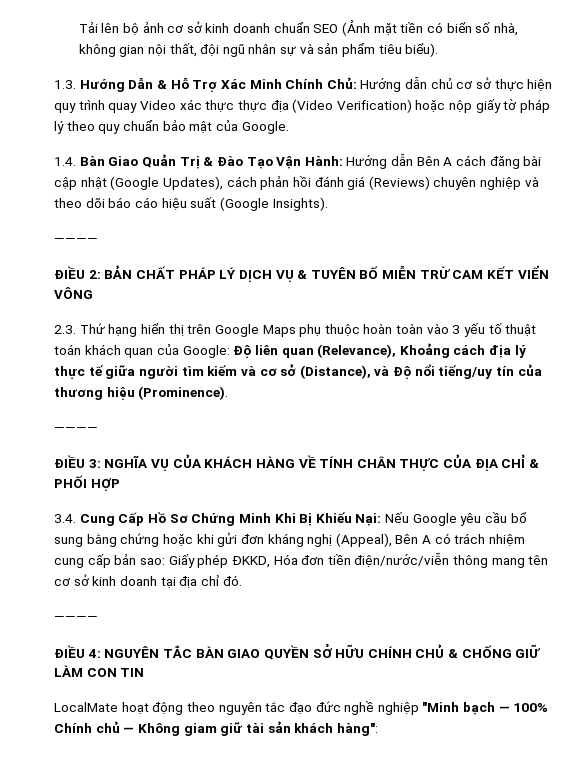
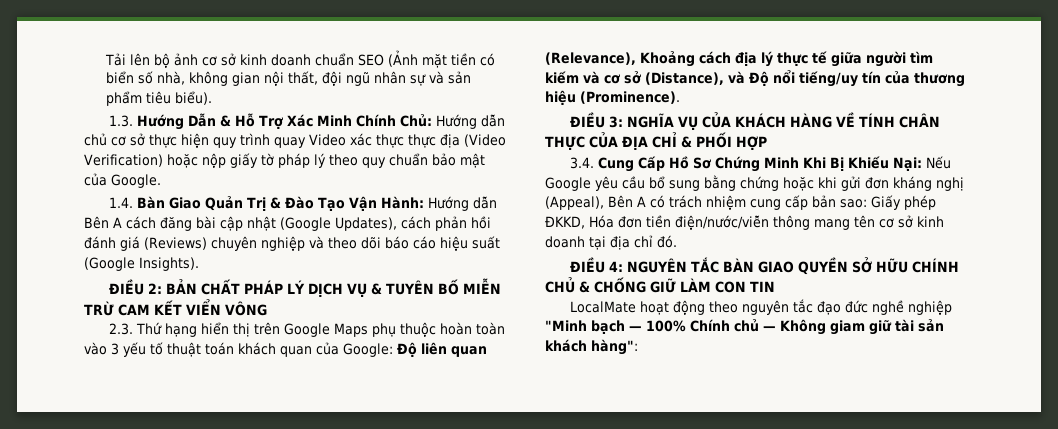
  1.4. Bàn Giao Quản Trị & Đào Tạo Vận Hành: Hướng dẫn Bên A cách đăng bài cập nhật (Google Updates), cách phản hồi đánh giá (Reviews) chuyên nghiệp và theo dõi báo cáo hiệu suất (Google Insights).
- ――――
  2.3. Thứ hạng hiển thị trên Google Maps phụ thuộc hoàn toàn vào 3 yếu tố thuật toán khách quan của Google: Độ liên quan (Relevance), Khoảng cách địa lý thực tế giữa người tìm kiếm và cơ sở (Distance), và Độ nổi tiếng/uy tín của thương hiệu (Prominence).
- ――――
  3.4. Cung Cấp Hồ Sơ Chứng Minh Khi Bị Khiếu Nại: Nếu Google yêu cầu bổ sung bằng chứng hoặc khi gửi đơn kháng nghị (Appeal), Bên A có trách nhiệm cung cấp bản sao: Giấy phép ĐKKD, Hóa đơn tiền điện/nước/viễn thông mang tên cơ sở kinh doanh tại địa chỉ đó.
- ――――

